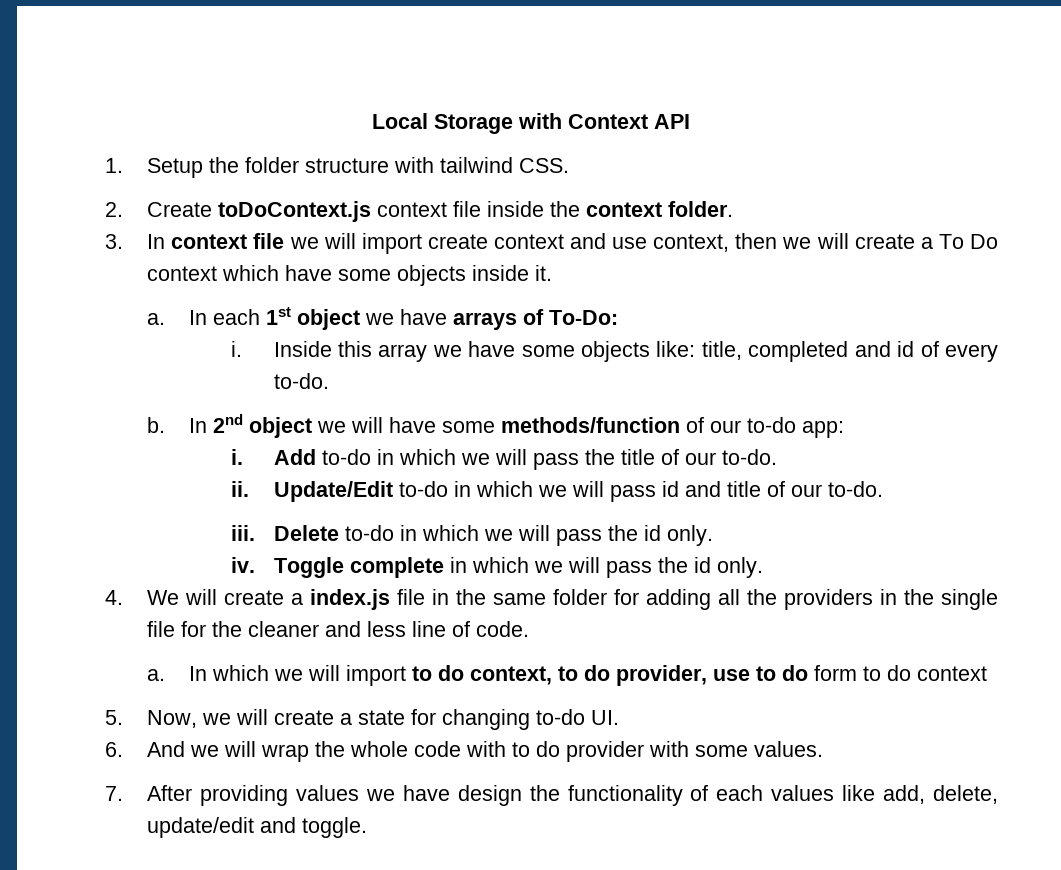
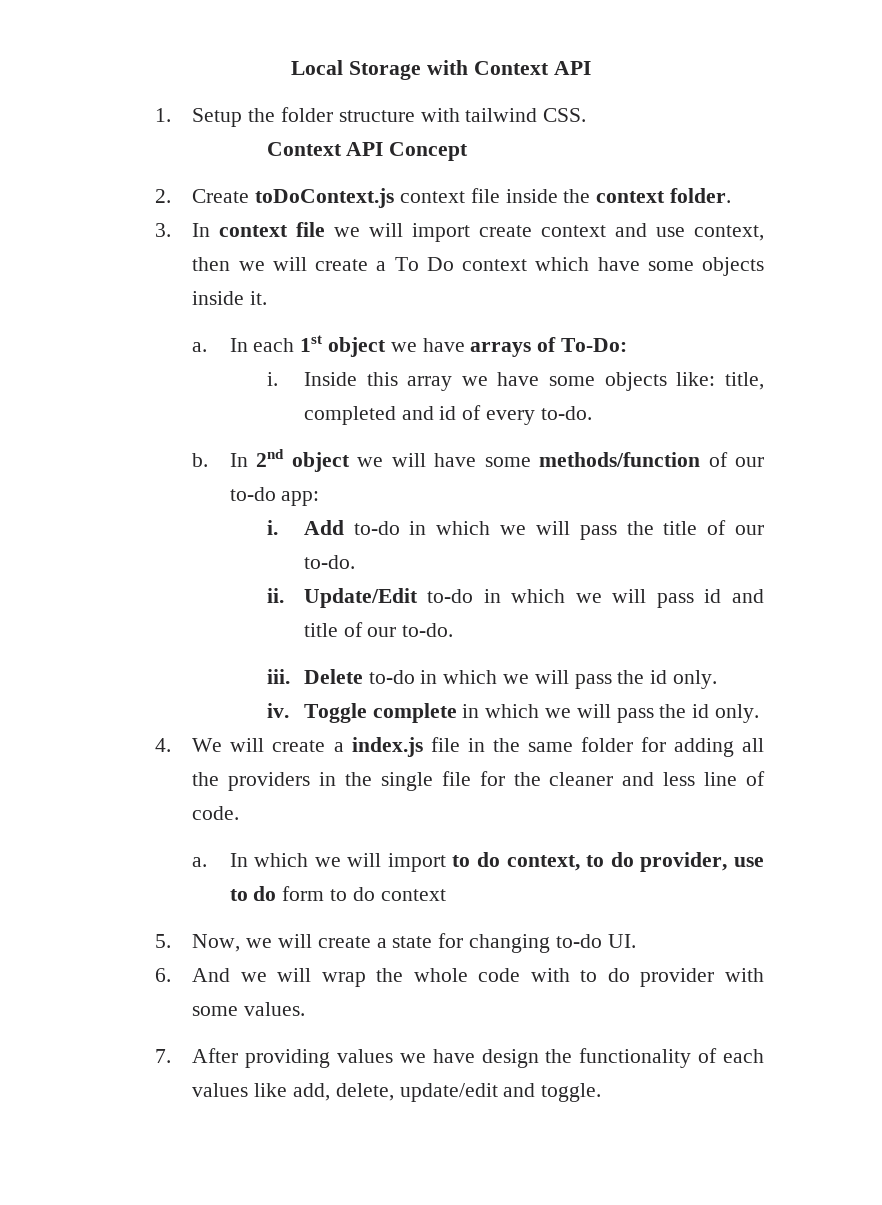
+ Context API Concept

